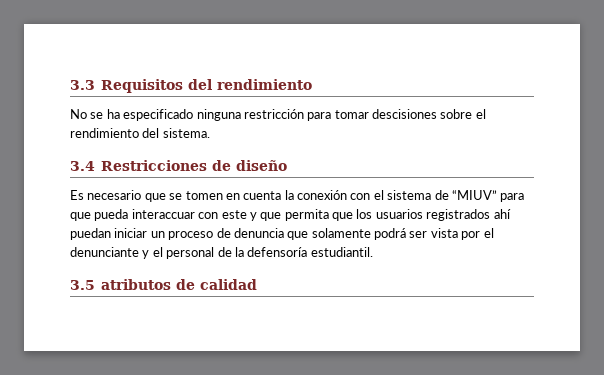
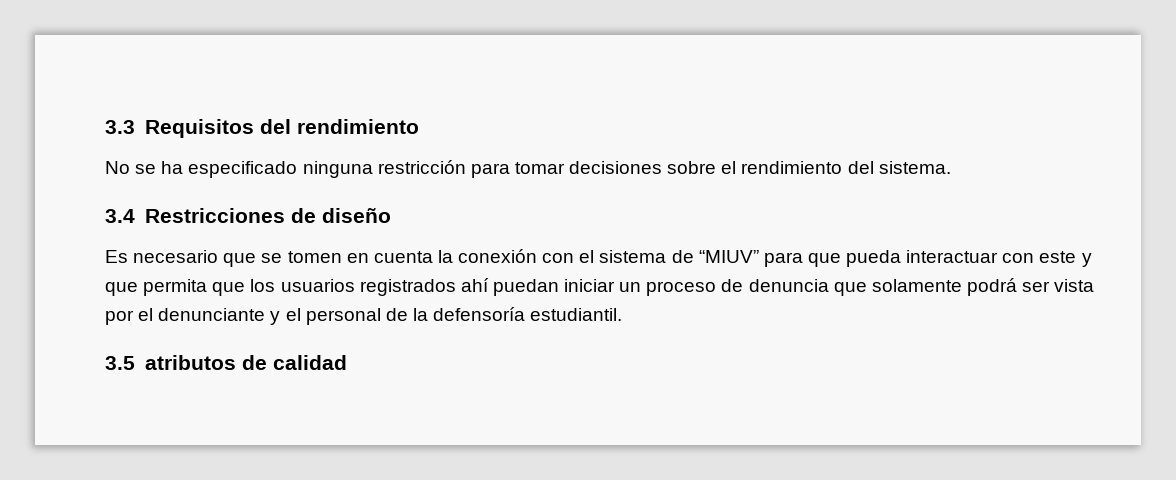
- No se ha especificado ninguna restricción para tomar descisiones sobre el rendimiento del sistema.
+ No se ha especificado ninguna restricción para tomar decisiones sobre el rendimiento del sistema.
- Es necesario que se tomen en cuenta la conexión con el sistema de “MIUV” para que pueda interaccuar con este y que permita que los usuarios registrados ahí puedan iniciar un proceso de denuncia que solamente podrá ser vista por el denunciante y el personal de la defensoría estudiantil.
+ Es necesario que se tomen en cuenta la conexión con el sistema de “MIUV” para que pueda interactuar con este y que permita que los usuarios registrados ahí puedan iniciar un proceso de denuncia que solamente podrá ser vista por el denunciante y el personal de la defensoría estudiantil.

